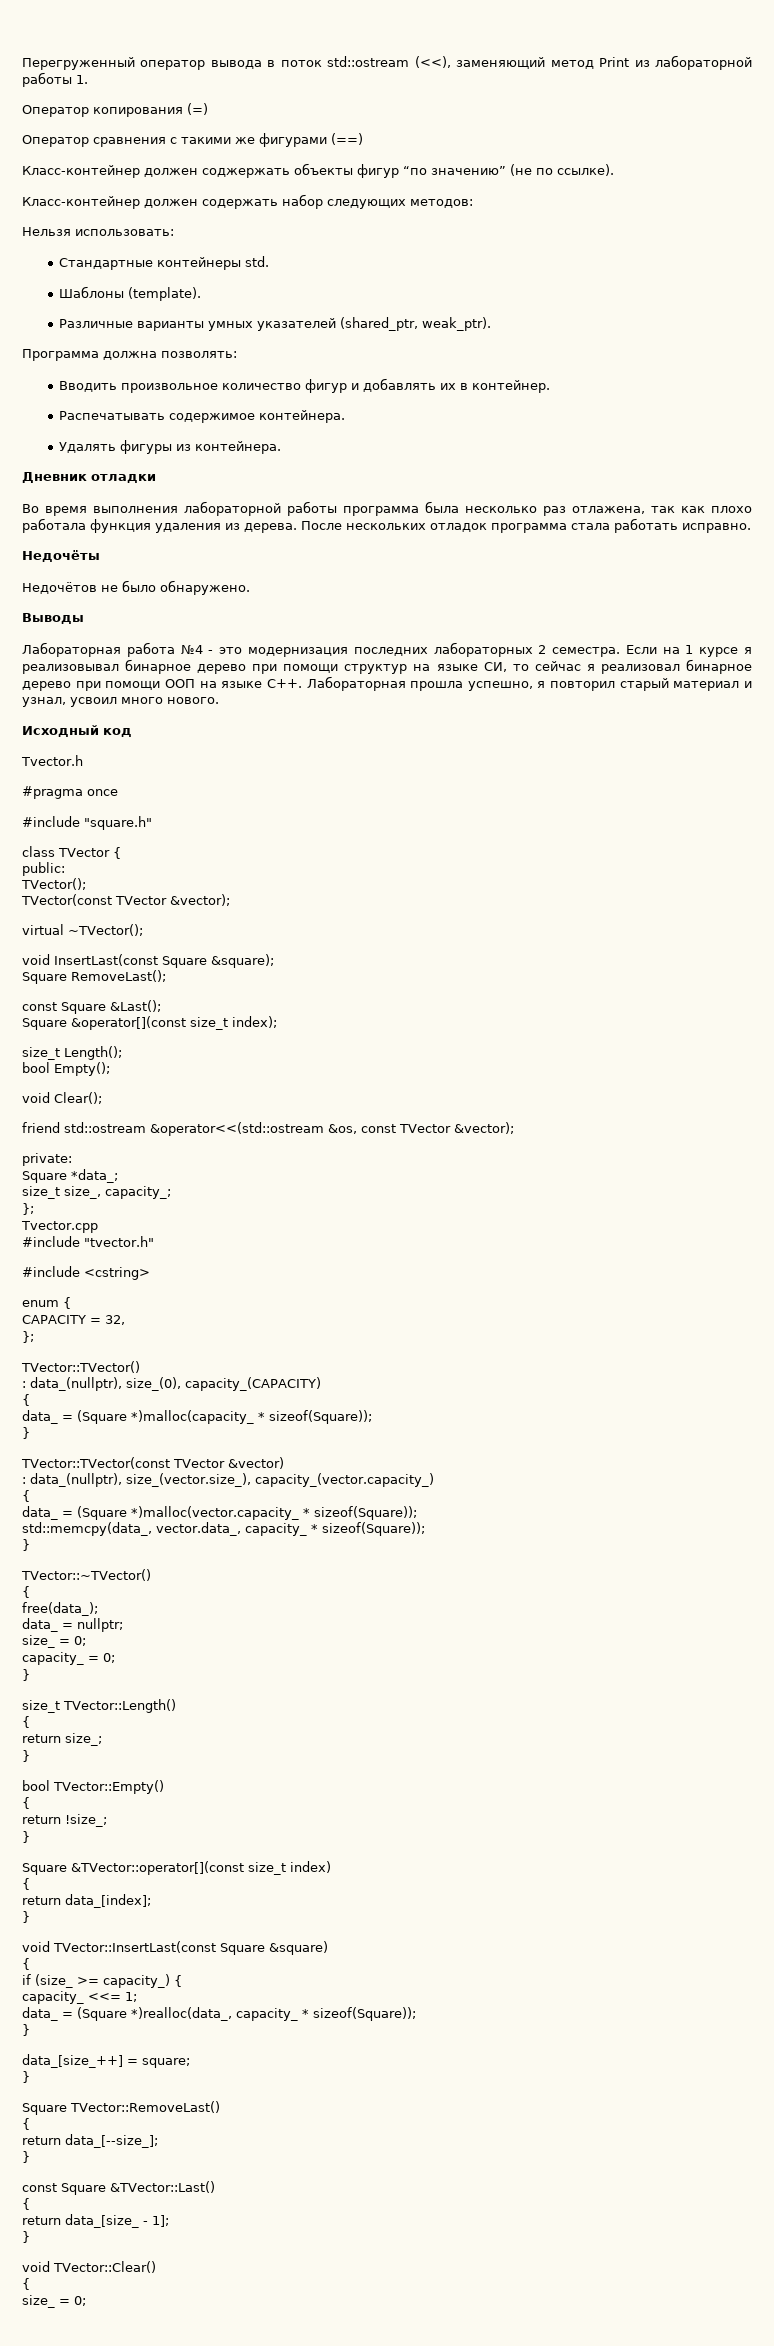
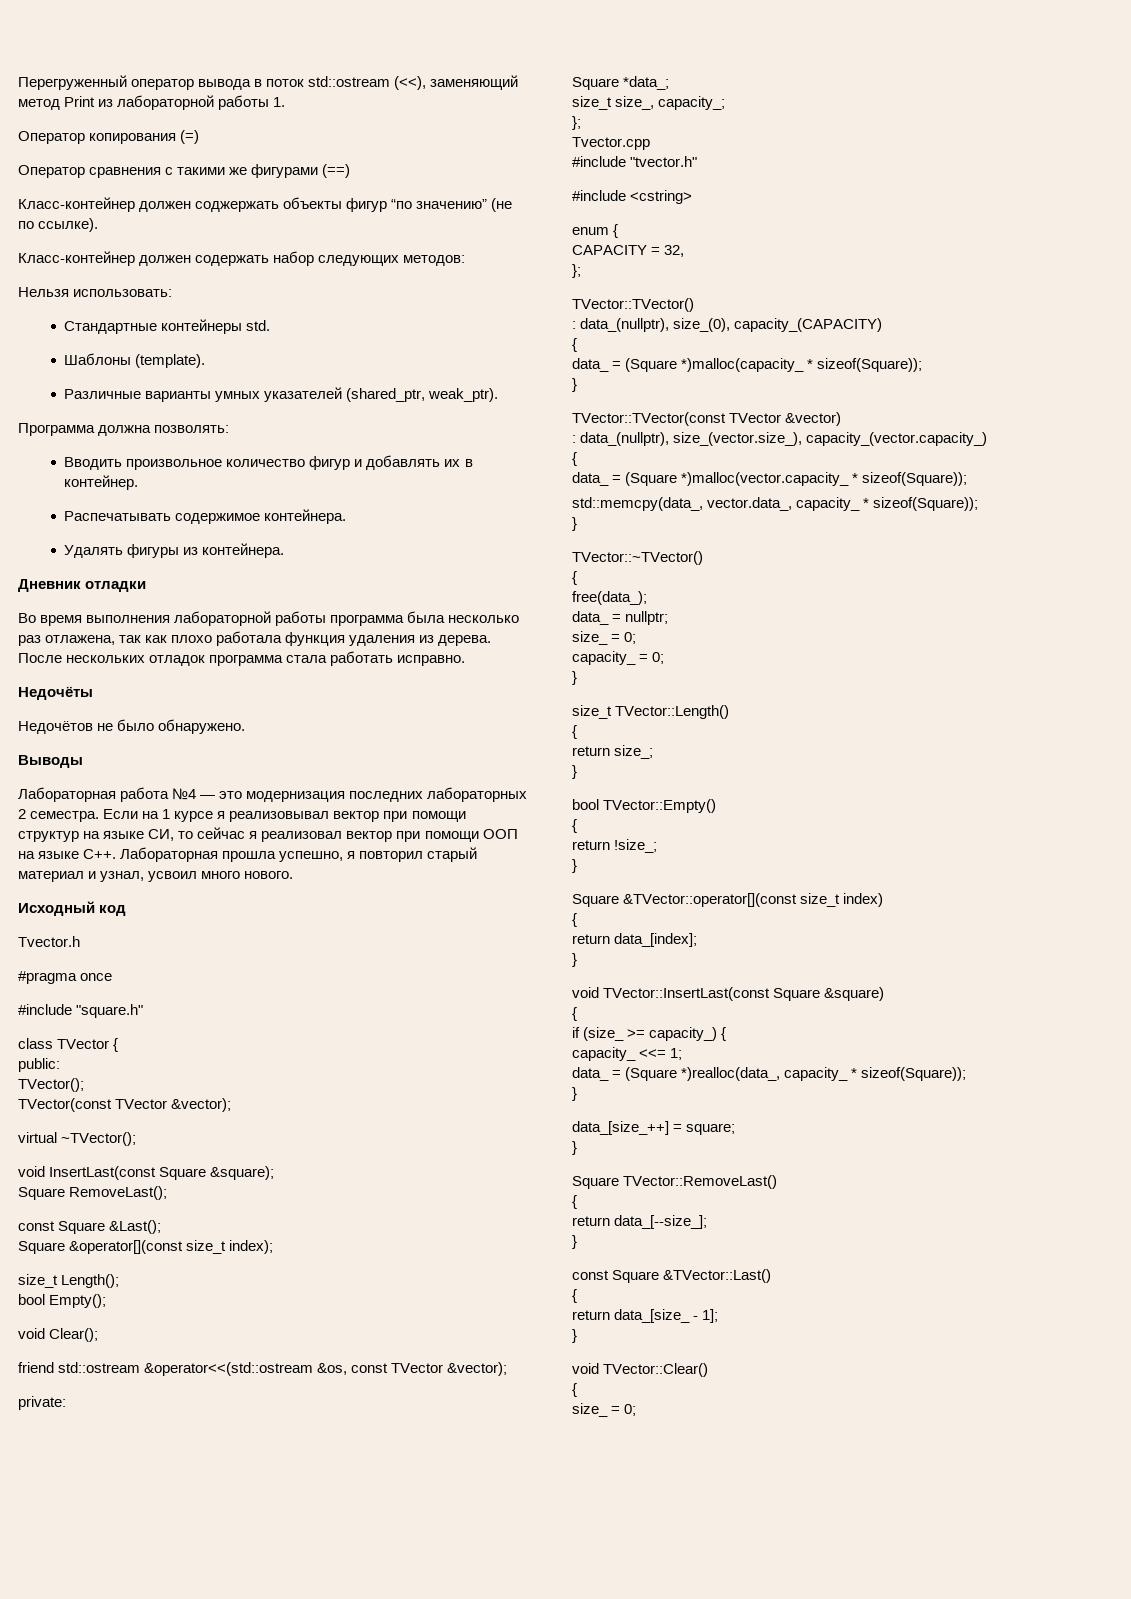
- Лабораторная работа №4 - это модернизация последних лабораторных 2 семестра.
+ Лабораторная работа №4 — это модернизация последних лабораторных 2 семестра.
- Если на 1 курсе я реализовывал бинарное дерево при помощи структур на языке СИ, то сейчас я реализовал бинарное дерево при помощи ООП на языке С++. Лабораторная прошла успешно, я повторил старый материал и узнал, усвоил много нового.
+ Если на 1 курсе я реализовывал вектор при помощи структур на языке СИ, то сейчас я реализовал вектор при помощи ООП на языке С++. Лабораторная прошла успешно, я повторил старый материал и узнал, усвоил много нового.

